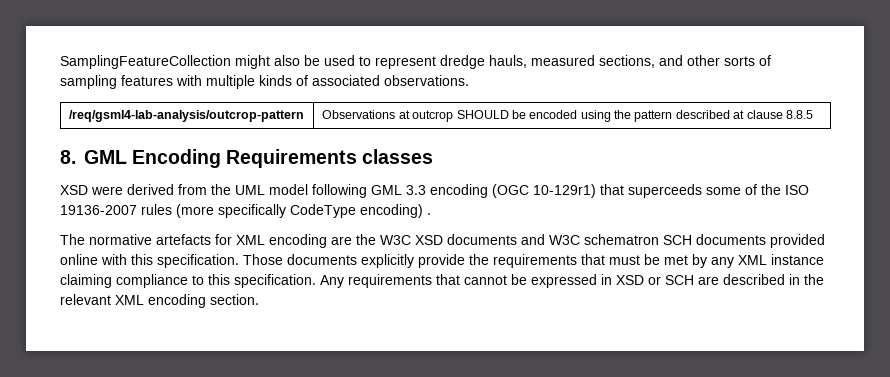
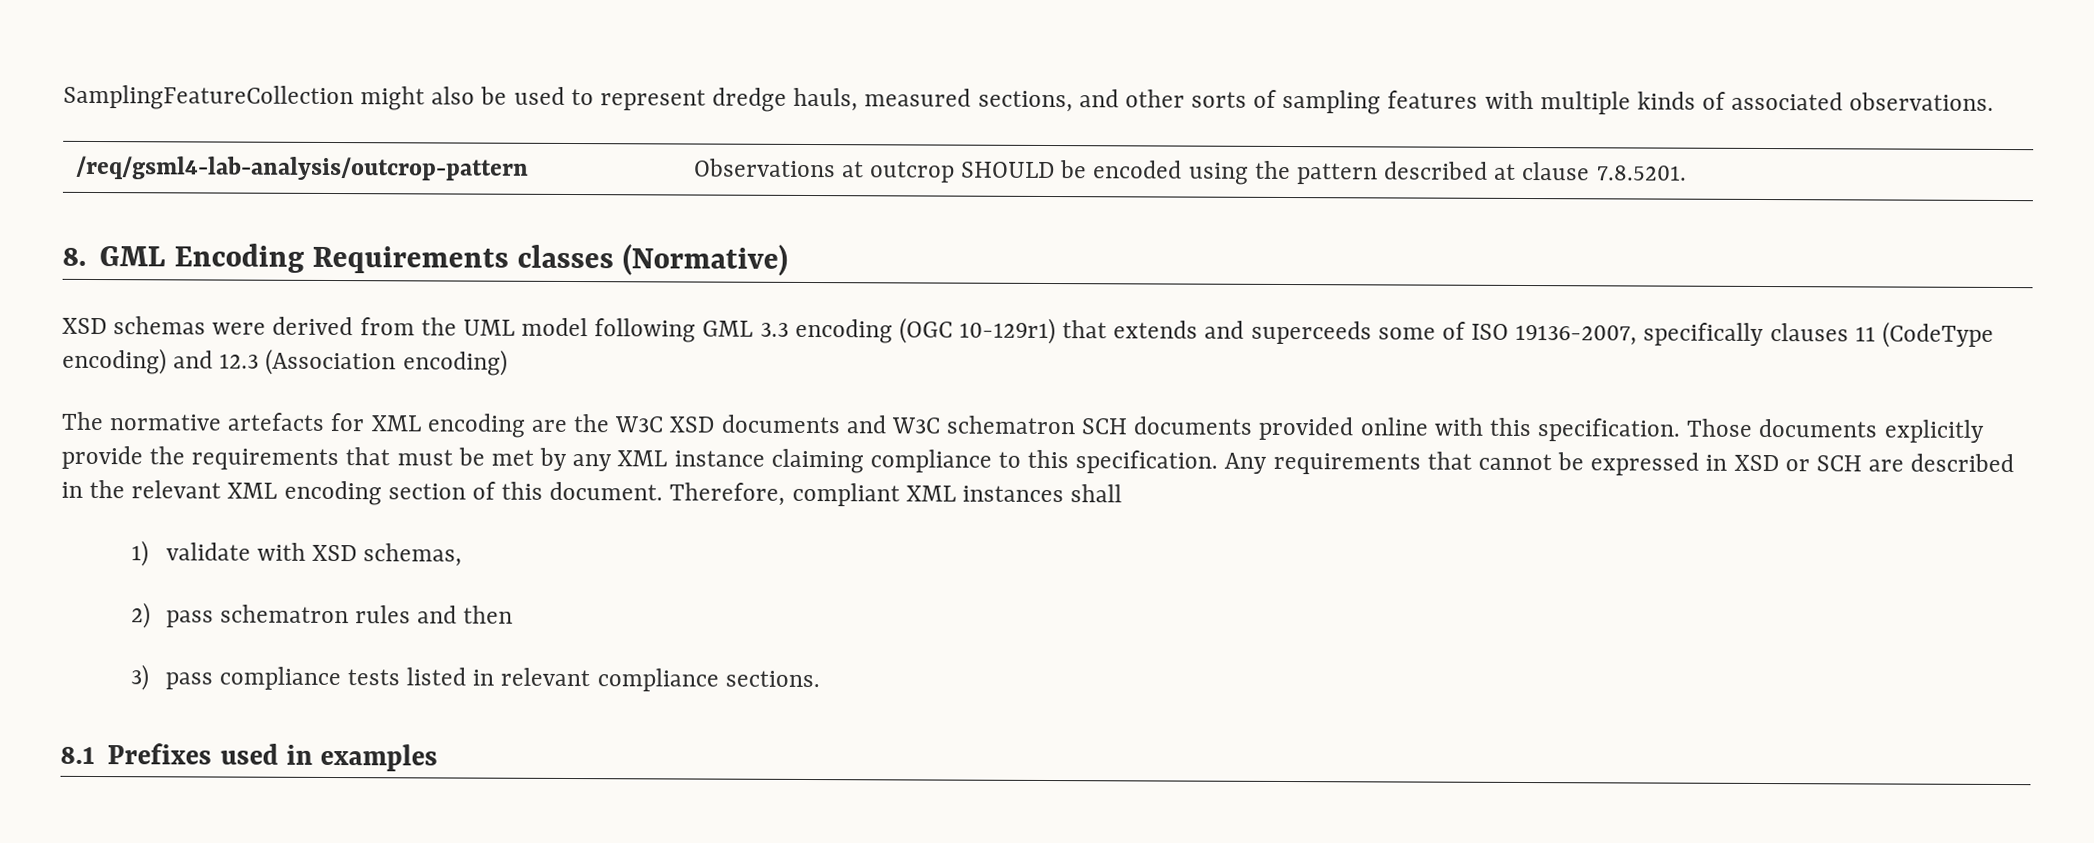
- /req/gsml4-lab-analysis/outcrop-pattern | Observations at outcrop SHOULD be encoded using the pattern described at clause 8.8.5
+ /req/gsml4-lab-analysis/outcrop-pattern | Observations at outcrop SHOULD be encoded using the pattern described at clause 7.8.5201.
- 8. GML Encoding Requirements classes
- XSD were derived from the UML model following GML 3.3 encoding (OGC 10-129r1) that superceeds some of the ISO 19136-2007 rules (more specifically CodeType encoding) .
+ 8. GML Encoding Requirements classes (Normative)
+ XSD schemas were derived from the UML model following GML 3.3 encoding (OGC 10-129r1) that extends and superceeds some of ISO 19136-2007, specifically clauses 11 (CodeType encoding) and 12.3 (Association encoding)
- Any requirements that cannot be expressed in XSD or SCH are described in the relevant XML encoding section.
+ Any requirements that cannot be expressed in XSD or SCH are described in the relevant XML encoding section of this document. Therefore, compliant XML instances shall
+ 1) validate with XSD schemas,
+ 2) pass schematron rules and then
+ 3) pass compliance tests listed in relevant compliance sections.
+ 8.1 Prefixes used in examples

